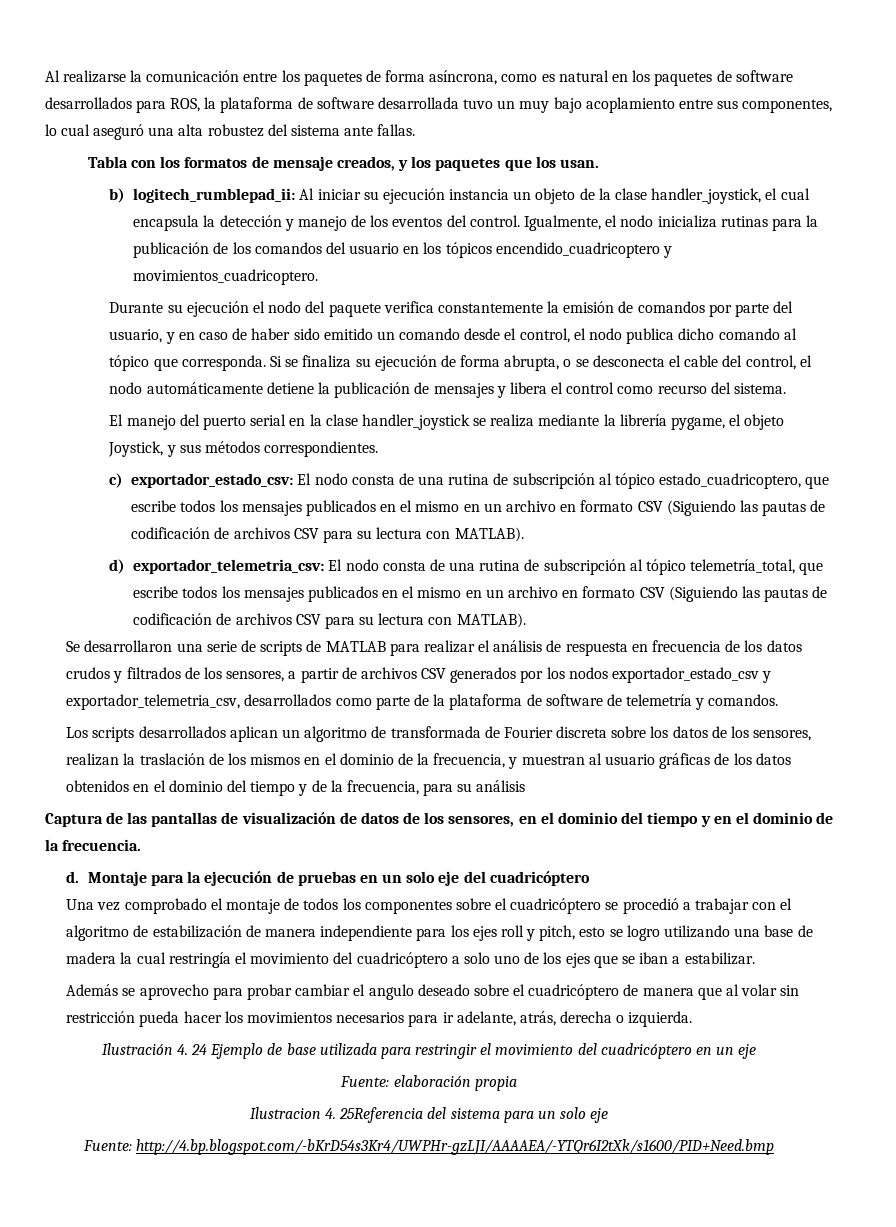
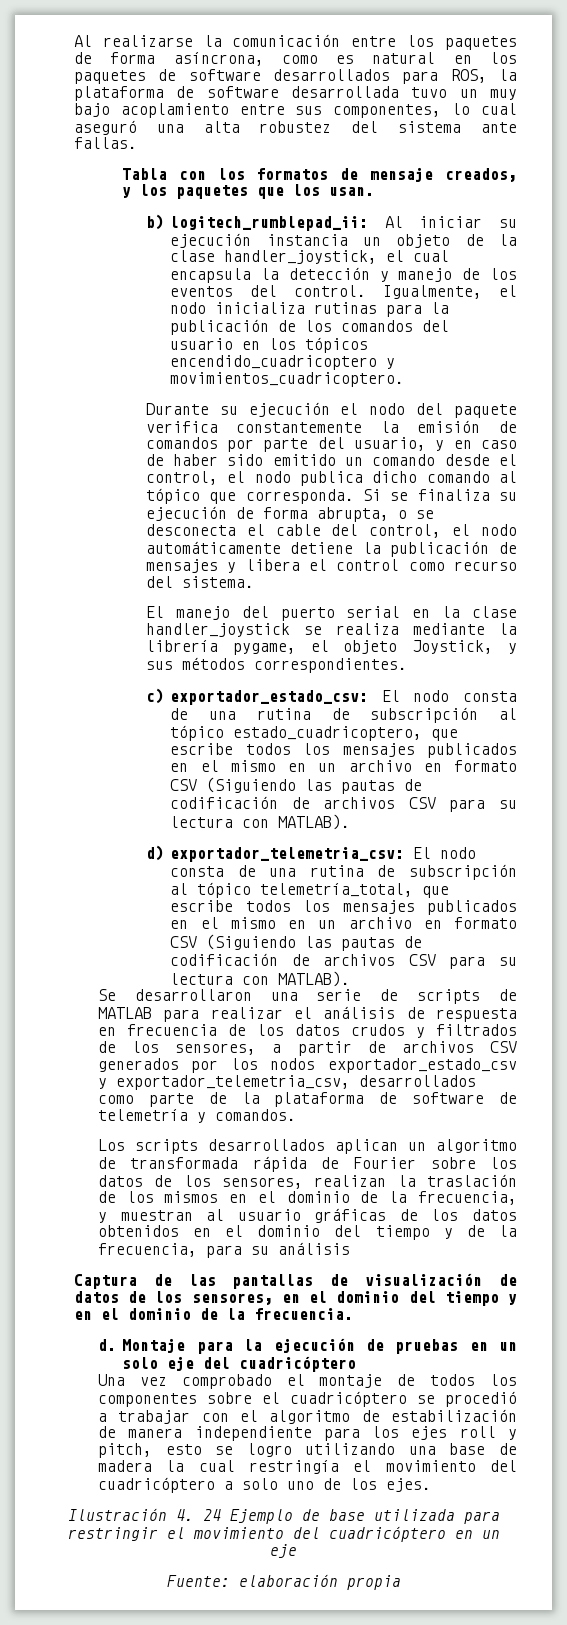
- Los scripts desarrollados aplican un algoritmo de transformada de Fourier discreta sobre los datos de los sensores, realizan la traslación de los mismos en el dominio de la frecuencia, y muestran al usuario gráficas de los datos obtenidos en el dominio del tiempo y de la frecuencia, para su análisis
+ Los scripts desarrollados aplican un algoritmo de transformada rápida de Fourier sobre los datos de los sensores, realizan la traslación de los mismos en el dominio de la frecuencia, y muestran al usuario gráficas de los datos obtenidos en el dominio del tiempo y de la frecuencia, para su análisis
- Una vez comprobado el montaje de todos los componentes sobre el cuadricóptero se procedió a trabajar con el algoritmo de estabilización de manera independiente para los ejes roll y pitch, esto se logro utilizando una base de madera la cual restringía el movimiento del cuadricóptero a solo uno de los ejes que se iban a estabilizar.
- Además se aprovecho para probar cambiar el angulo deseado sobre el cuadricóptero de manera que al volar sin restricción pueda hacer los movimientos necesarios para ir adelante, atrás, derecha o izquierda.
+ Una vez comprobado el montaje de todos los componentes sobre el cuadricóptero se procedió a trabajar con el algoritmo de estabilización de manera independiente para los ejes roll y pitch, esto se logro utilizando una base de madera la cual restringía el movimiento del cuadricóptero a solo uno de los ejes.
- Ilustracion 4. 25Referencia del sistema para un solo eje
- Fuente: http://4.bp.blogspot.com/-bKrD54s3Kr4/UWPHr-gzLJI/AAAAEA/-YTQr6I2tXk/s1600/PID+Need.bmp

